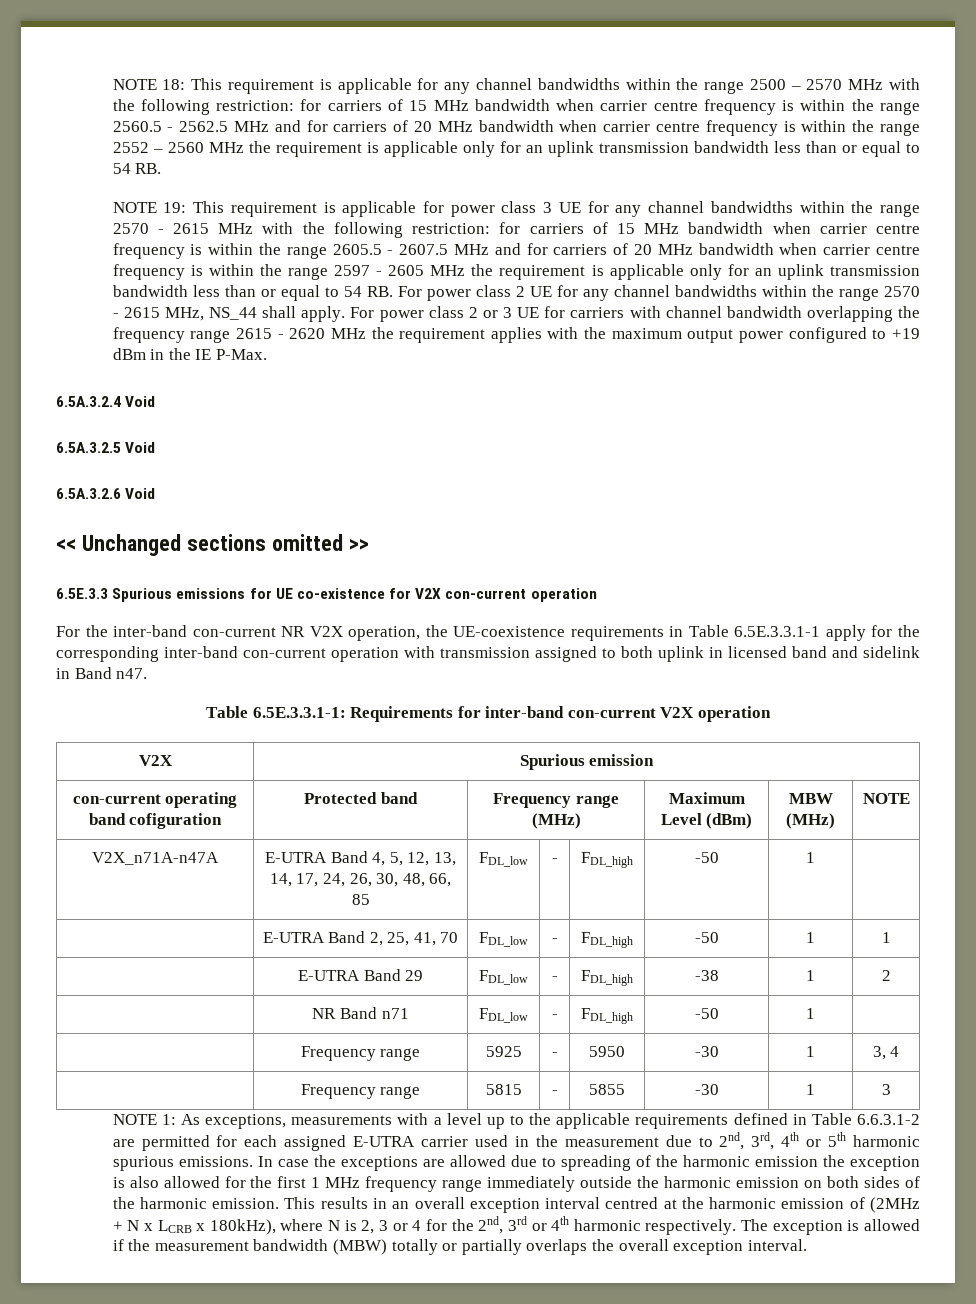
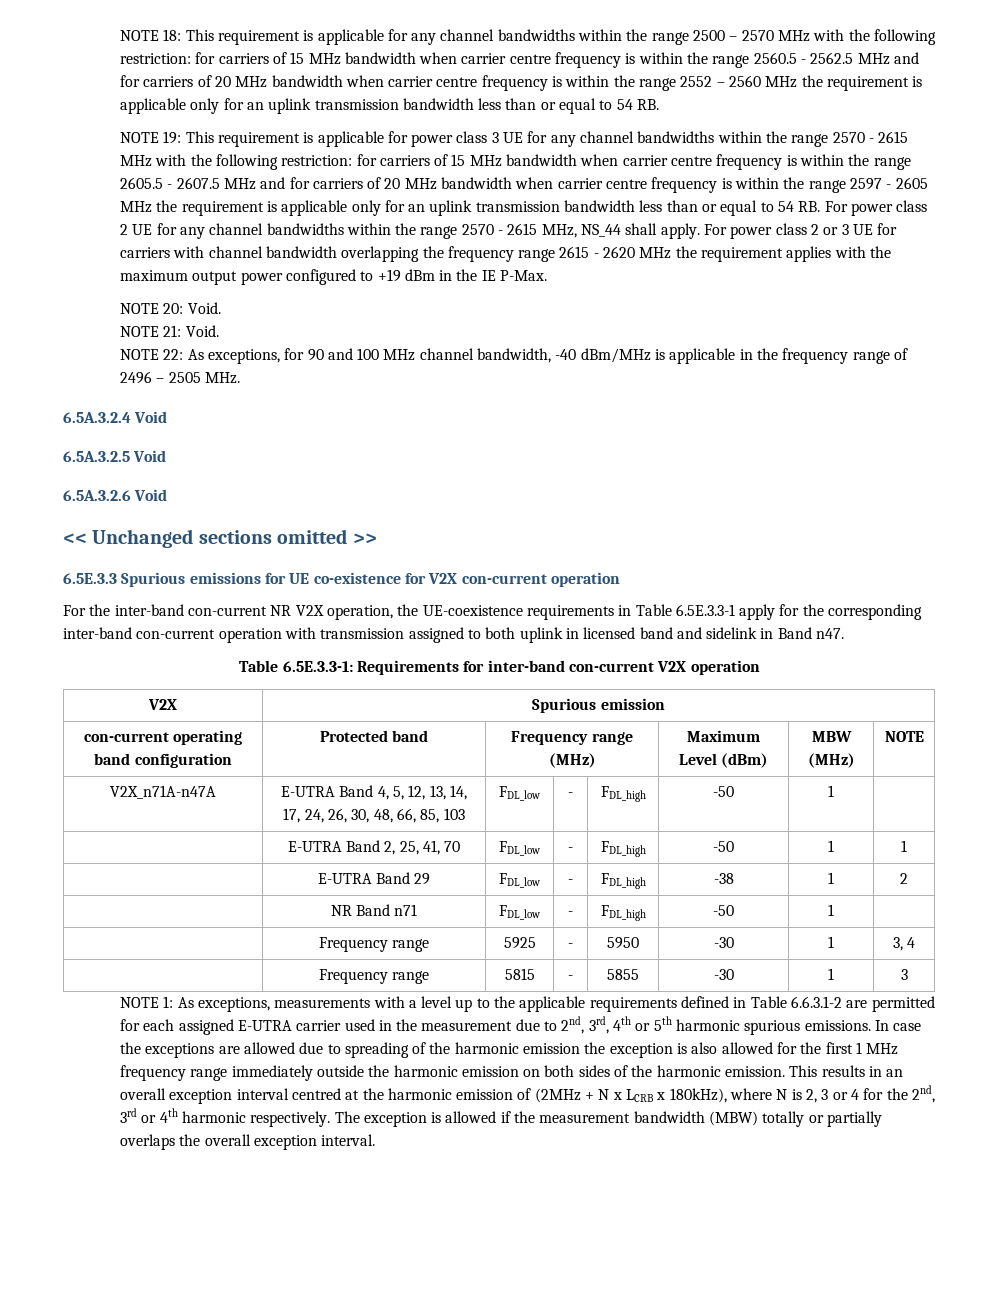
+ NOTE 20: Void.
+ NOTE 21: Void.
+ NOTE 22: As exceptions, for 90 and 100 MHz channel bandwidth, -40 dBm/MHz is applicable in the frequency range of 2496 – 2505 MHz.
- For the inter-band con-current NR V2X operation, the UE-coexistence requirements in Table 6.5E.3.3.1-1 apply for the corresponding inter-band con-current operation with transmission assigned to both uplink in licensed band and sidelink in Band n47.
+ For the inter-band con-current NR V2X operation, the UE-coexistence requirements in Table 6.5E.3.3-1 apply for the corresponding inter-band con-current operation with transmission assigned to both uplink in licensed band and sidelink in Band n47.
- Table 6.5E.3.3.1-1: Requirements for inter-band con-current V2X operation
+ Table 6.5E.3.3-1: Requirements for inter-band con-current V2X operation
- con-current operating band cofiguration | Protected band | Frequency range (MHz) | Maximum Level (dBm) | MBW (MHz) | NOTE
+ con-current operating band configuration | Protected band | Frequency range (MHz) | Maximum Level (dBm) | MBW (MHz) | NOTE
- V2X_n71A-n47A | E-UTRA Band 4, 5, 12, 13, 14, 17, 24, 26, 30, 48, 66, 85 | FDL_low | - | FDL_high | -50 | 1 |
+ V2X_n71A-n47A | E-UTRA Band 4, 5, 12, 13, 14, 17, 24, 26, 30, 48, 66, 85, 103 | FDL_low | - | FDL_high | -50 | 1 |

